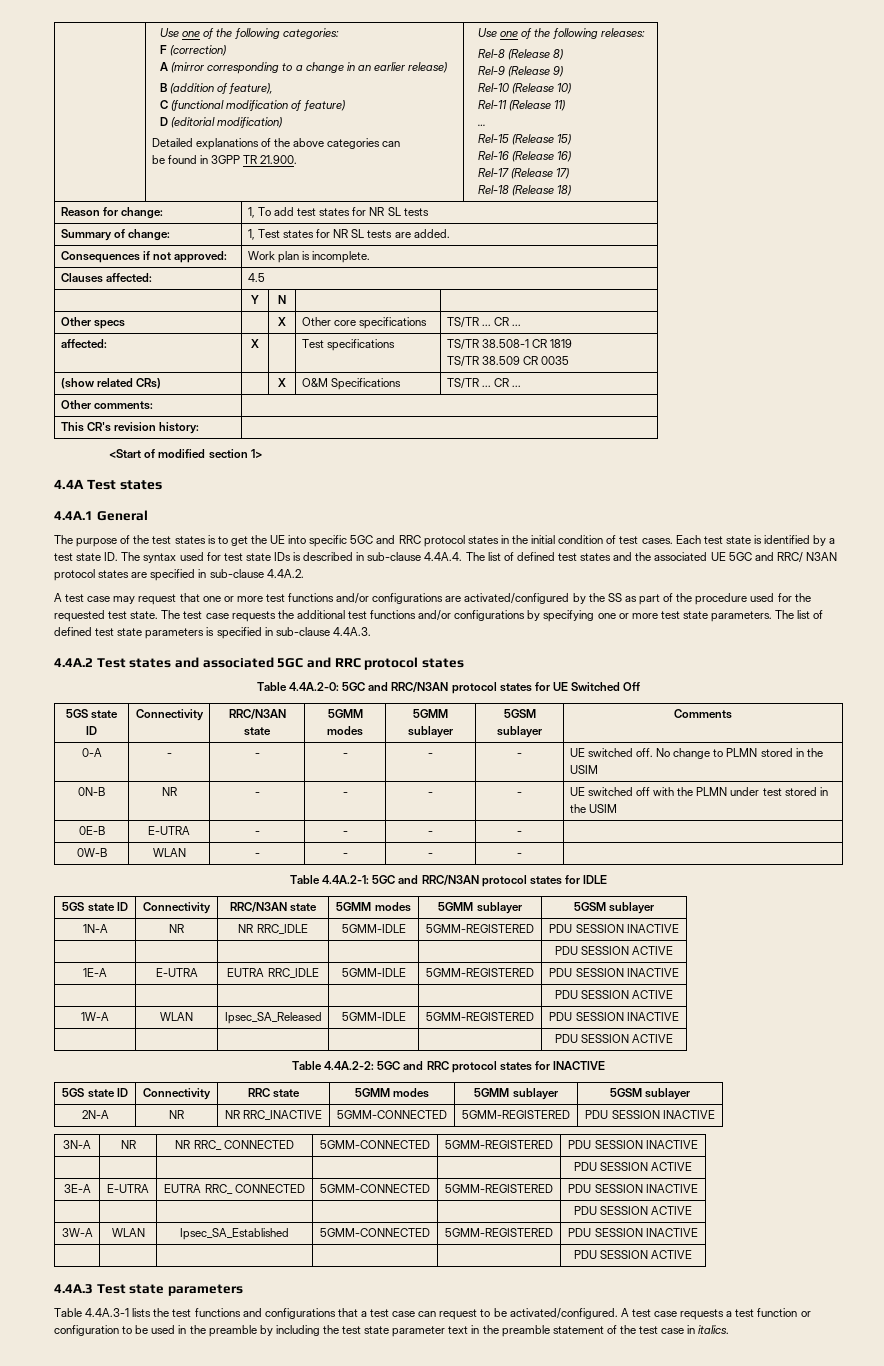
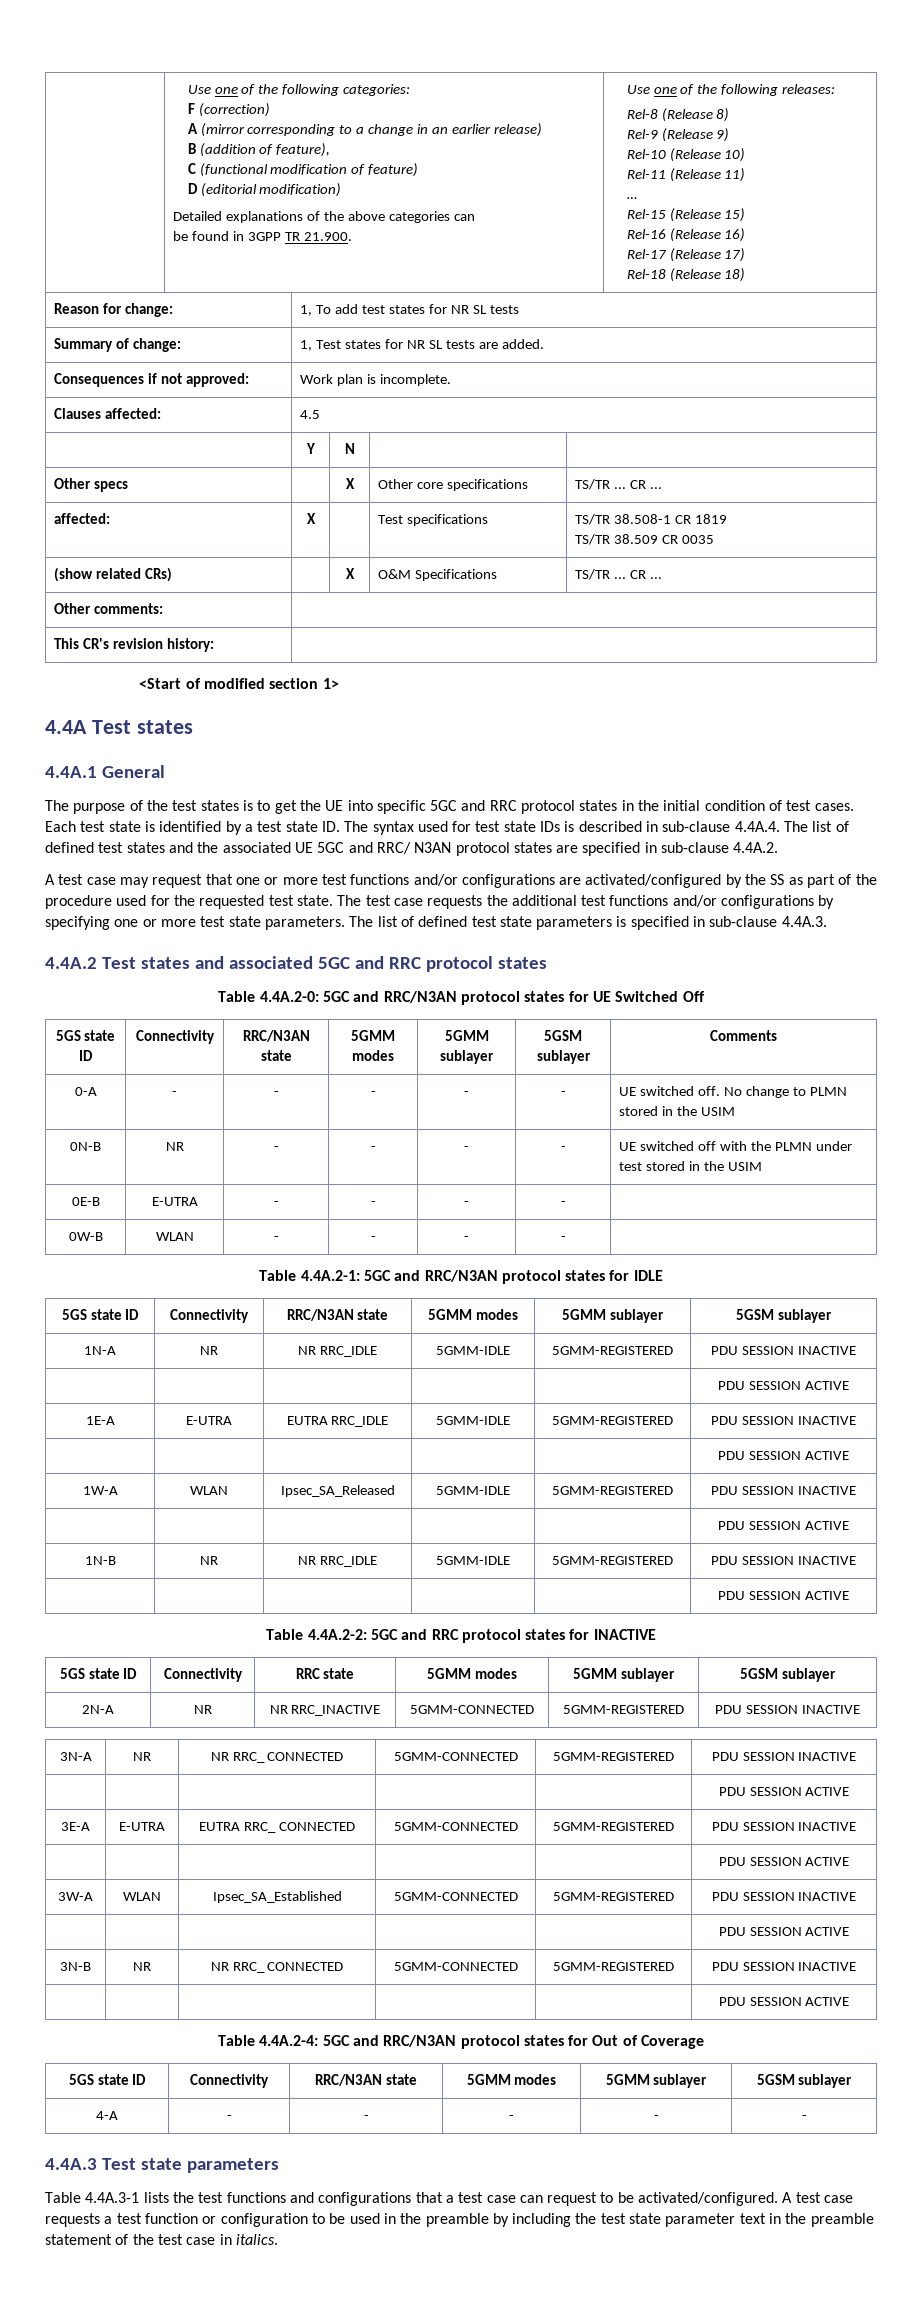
+ 1N-B | NR | NR RRC_IDLE | 5GMM-IDLE | 5GMM-REGISTERED | PDU SESSION INACTIVE
+ | | | | | PDU SESSION ACTIVE
+ 3N-B | NR | NR RRC_ CONNECTED | 5GMM-CONNECTED | 5GMM-REGISTERED | PDU SESSION INACTIVE
+ | | | | | PDU SESSION ACTIVE
+ Table 4.4A.2-4: 5GC and RRC/N3AN protocol states for Out of Coverage
+ 5GS state ID | Connectivity | RRC/N3AN state | 5GMM modes | 5GMM sublayer | 5GSM sublayer
+ 4-A | - | - | - | - | -

